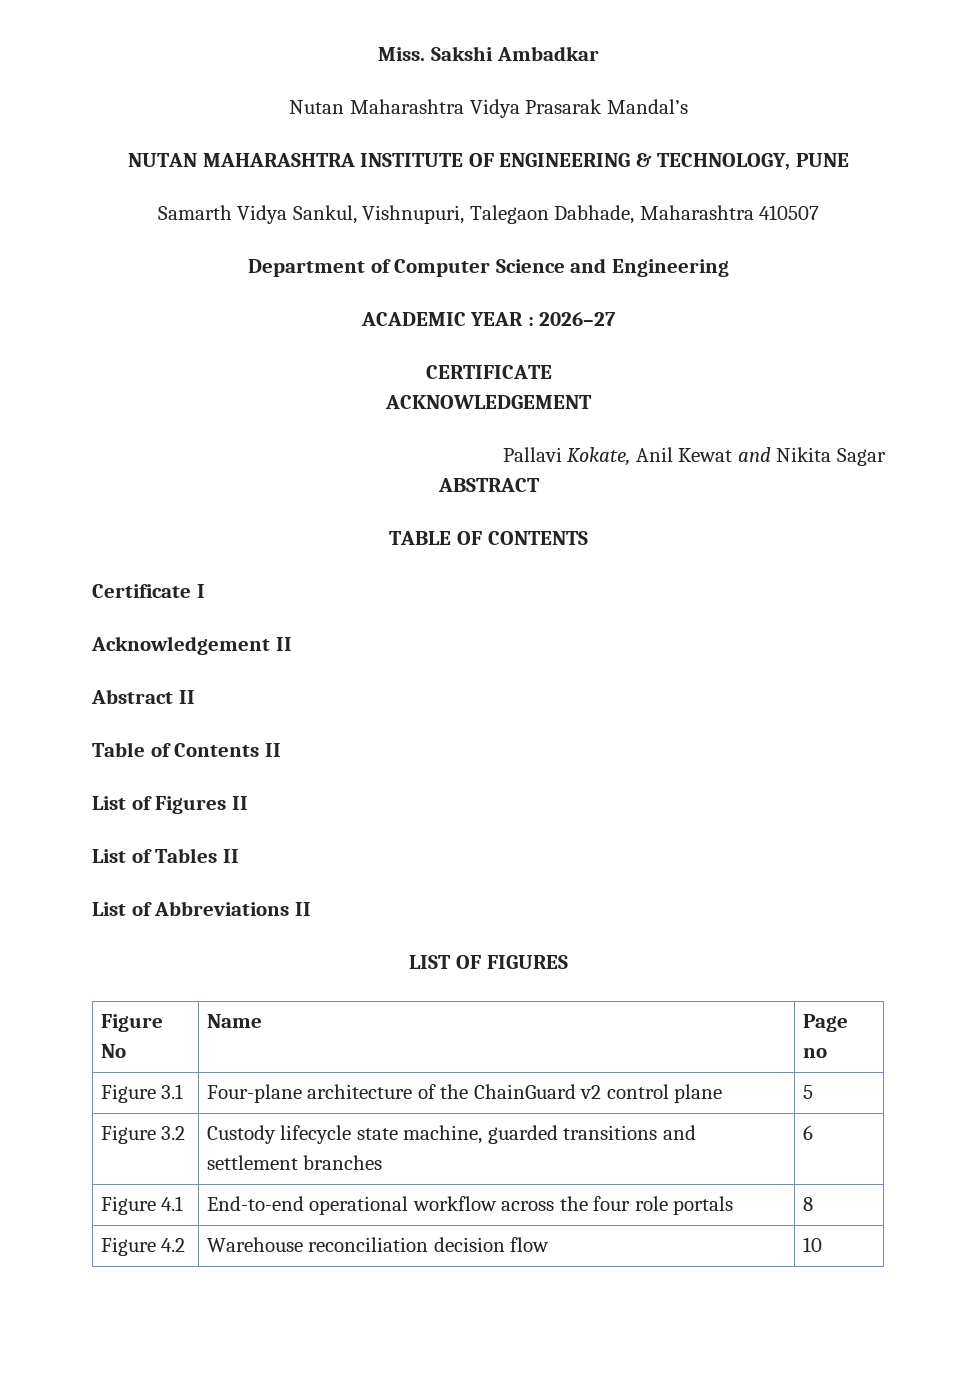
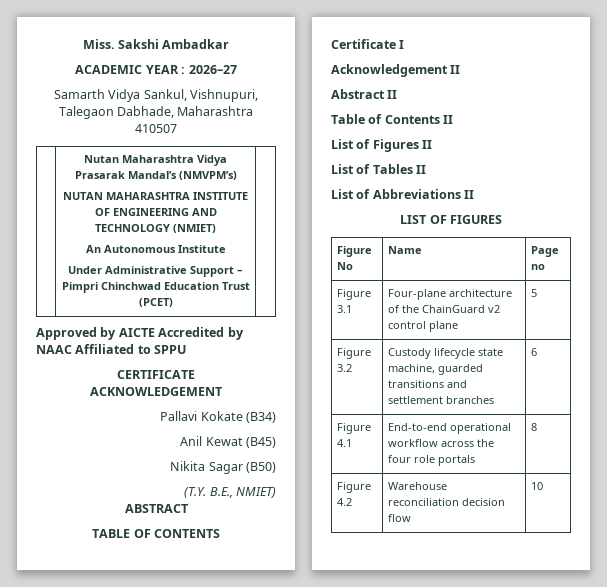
- Nutan Maharashtra Vidya Prasarak Mandal’s
- NUTAN MAHARASHTRA INSTITUTE OF ENGINEERING & TECHNOLOGY, PUNE
+ ACADEMIC YEAR : 2026–27
- Department of Computer Science and Engineering
- ACADEMIC YEAR : 2026–27
+ | Nutan Maharashtra Vidya Prasarak Mandal’s (NMVPM’s)
+ NUTAN MAHARASHTRA INSTITUTE OF ENGINEERING AND TECHNOLOGY (NMIET)
+ An Autonomous Institute
+ Under Administrative Support – Pimpri Chinchwad Education Trust (PCET) |
+ Approved by AICTE Accredited by NAAC Affiliated to SPPU
- Pallavi Kokate, Anil Kewat and Nikita Sagar
+ Pallavi Kokate (B34)
+ Anil Kewat (B45)
+ Nikita Sagar (B50)
+ (T.Y. B.E., NMIET)

